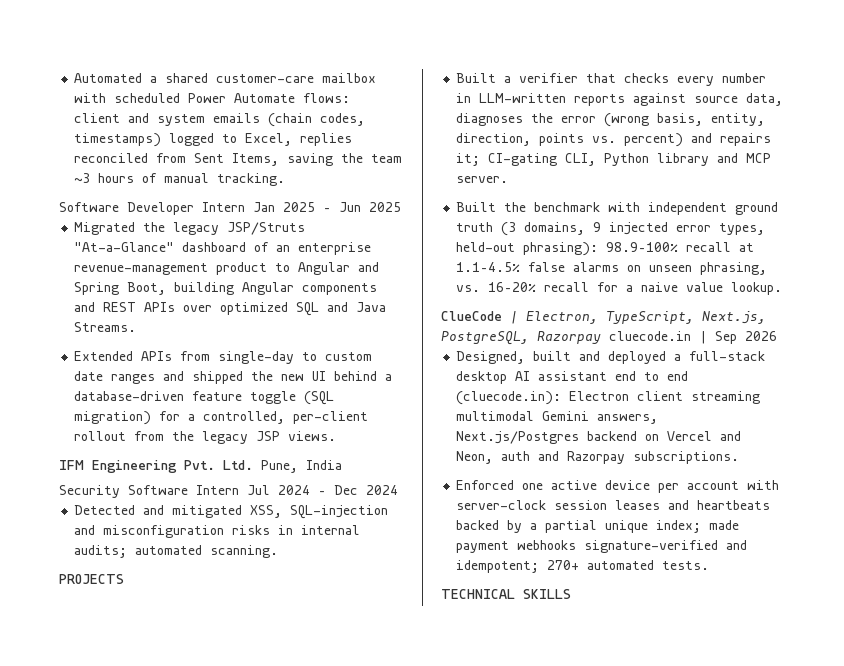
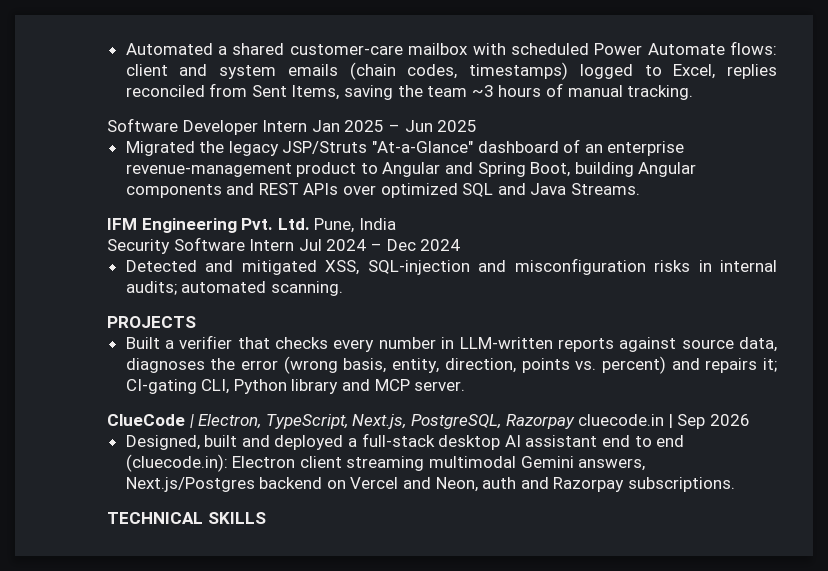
- Extended APIs from single-day to custom date ranges and shipped the new UI behind a database-driven feature toggle (SQL migration) for a controlled, per-client rollout from the legacy JSP views.
- Built the benchmark with independent ground truth (3 domains, 9 injected error types, held-out phrasing): 98.9–100% recall at 1.1–4.5% false alarms on unseen phrasing, vs. 16–20% recall for a naive value lookup.
- Enforced one active device per account with server-clock session leases and heartbeats backed by a partial unique index; made payment webhooks signature-verified and idempotent; 270+ automated tests.

